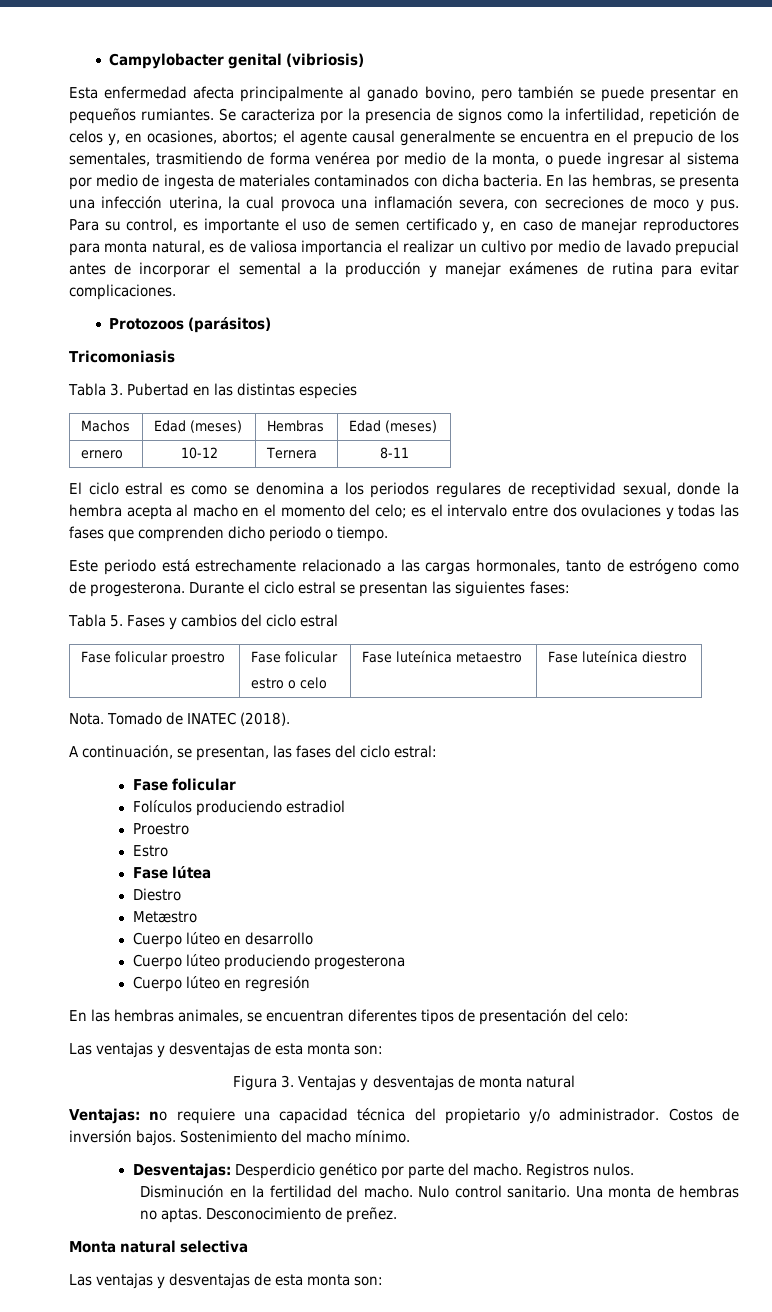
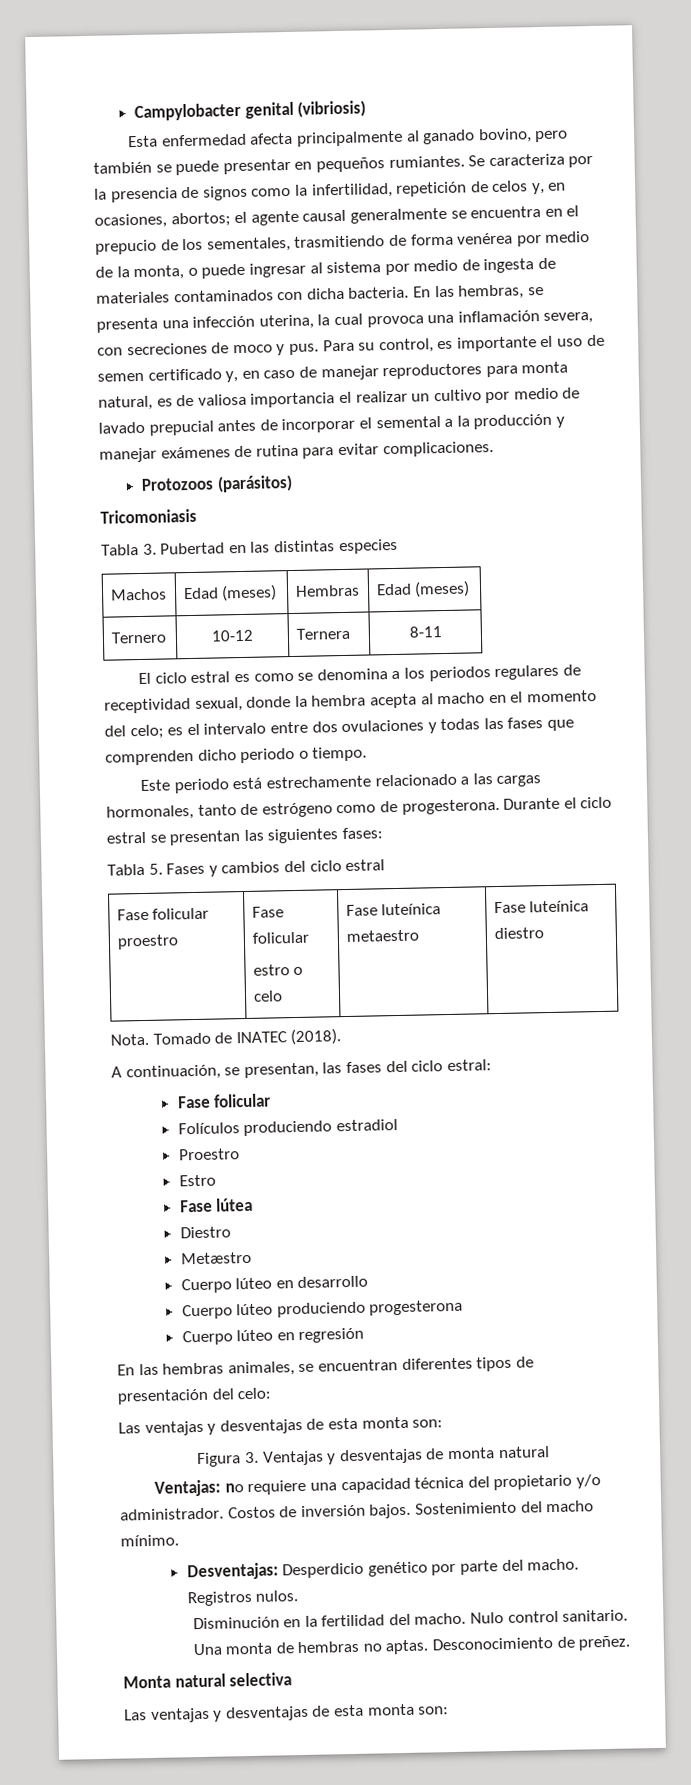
- ernero | 10-12 | Ternera | 8-11
+ Ternero | 10-12 | Ternera | 8-11

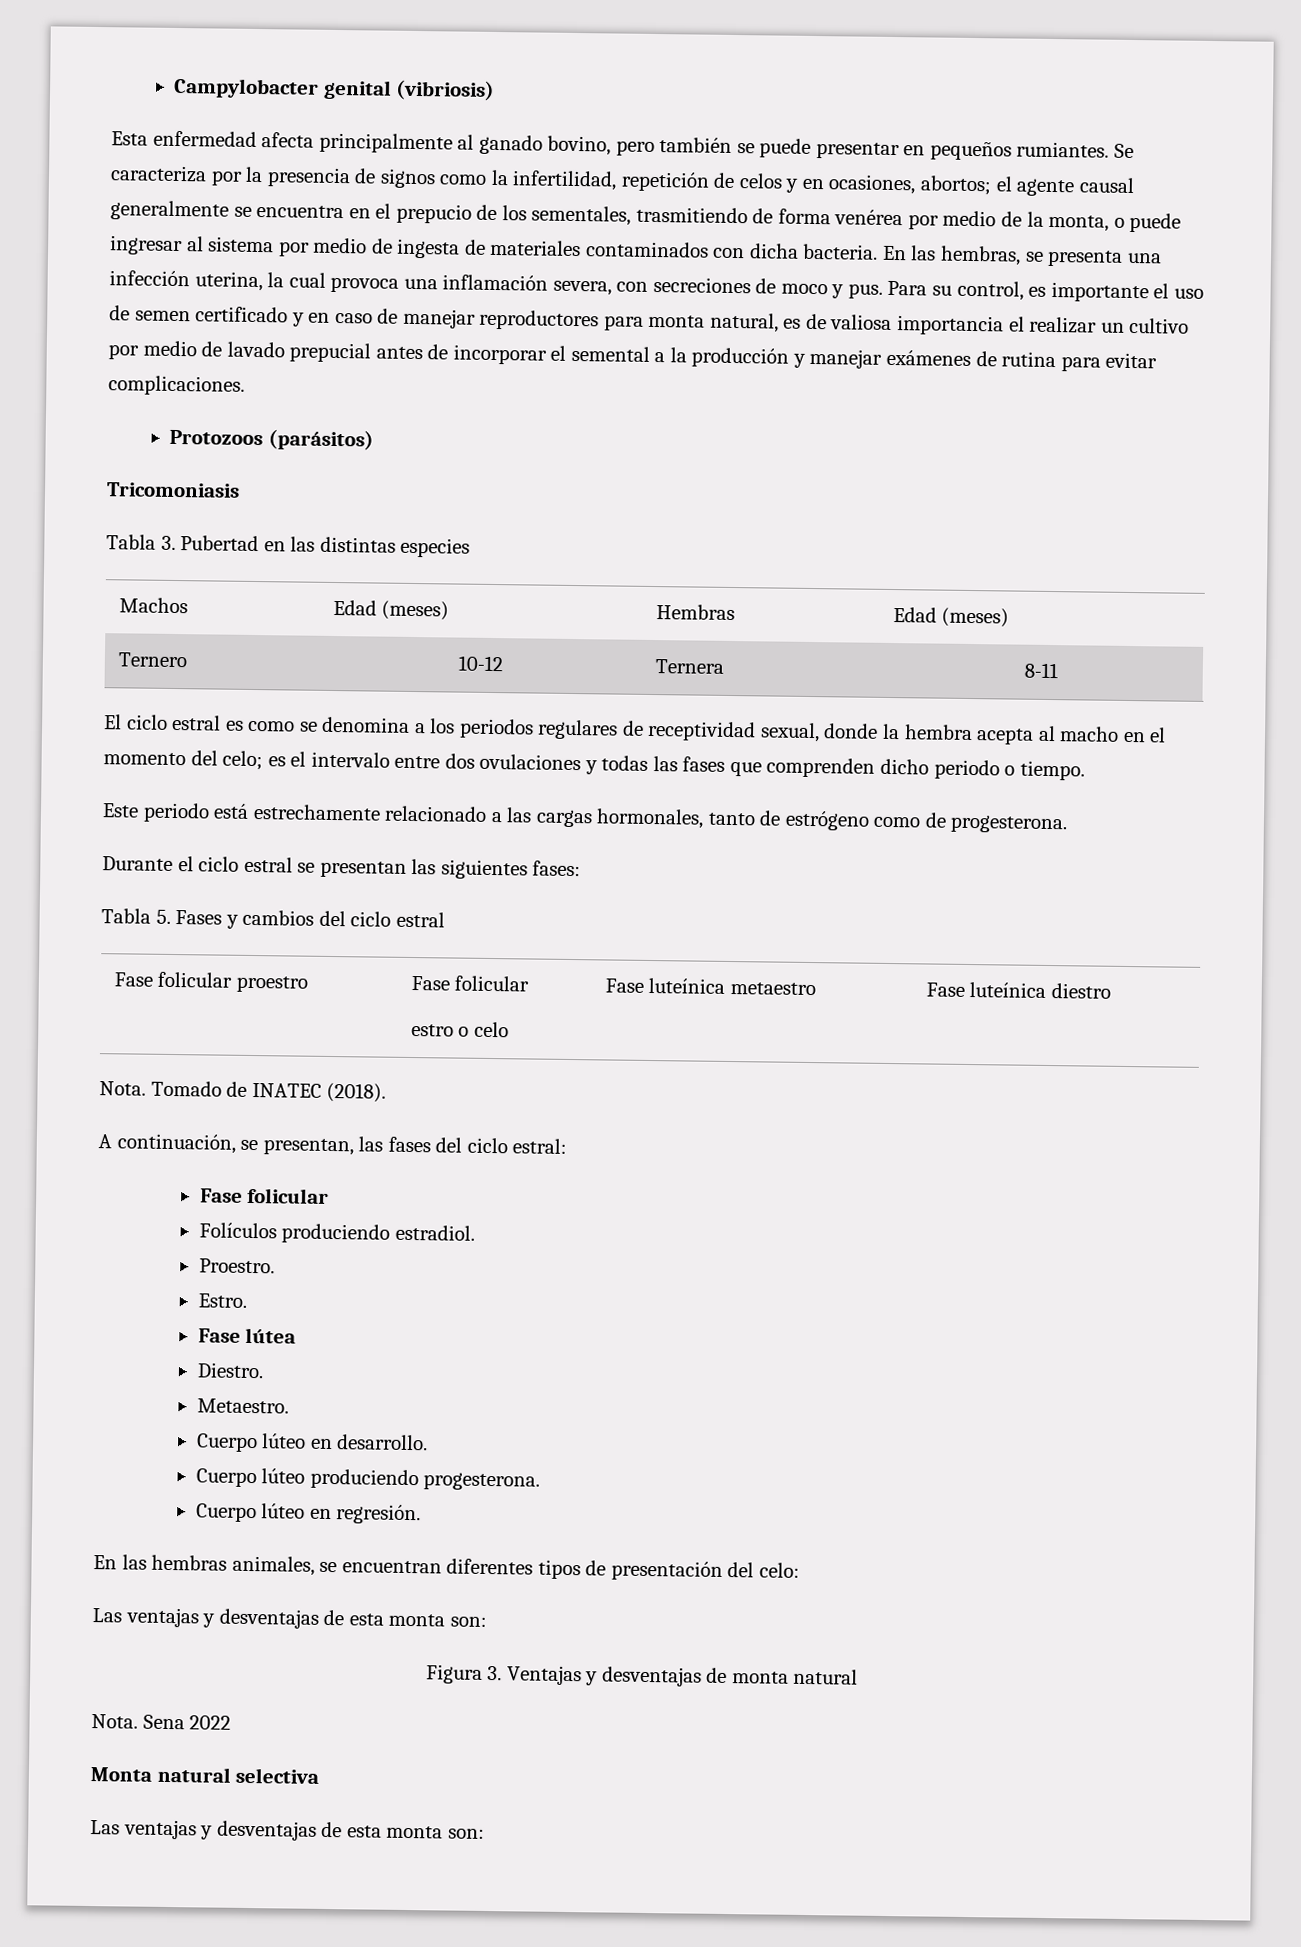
- Se caracteriza por la presencia de signos como la infertilidad, repetición de celos y, en ocasiones, abortos; el agente causal generalmente se encuentra en el prepucio de los sementales, trasmitiendo de forma venérea por medio de la monta, o puede ingresar al sistema por medio de ingesta de materiales contaminados con dicha bacteria.
+ Se caracteriza por la presencia de signos como la infertilidad, repetición de celos y en ocasiones, abortos; el agente causal generalmente se encuentra en el prepucio de los sementales, trasmitiendo de forma venérea por medio de la monta, o puede ingresar al sistema por medio de ingesta de materiales contaminados con dicha bacteria.
- Para su control, es importante el uso de semen certificado y, en caso de manejar reproductores para monta natural, es de valiosa importancia el realizar un cultivo por medio de lavado prepucial antes de incorporar el semental a la producción y manejar exámenes de rutina para evitar complicaciones.
+ Para su control, es importante el uso de semen certificado y en caso de manejar reproductores para monta natural, es de valiosa importancia el realizar un cultivo por medio de lavado prepucial antes de incorporar el semental a la producción y manejar exámenes de rutina para evitar complicaciones.
- Este periodo está estrechamente relacionado a las cargas hormonales, tanto de estrógeno como de progesterona. Durante el ciclo estral se presentan las siguientes fases:
+ Este periodo está estrechamente relacionado a las cargas hormonales, tanto de estrógeno como de progesterona.
+ Durante el ciclo estral se presentan las siguientes fases:
- Folículos produciendo estradiol
- Proestro
- Estro
+ Folículos produciendo estradiol.
+ Proestro.
+ Estro.
- Diestro
- Metæstro
- Cuerpo lúteo en desarrollo
+ Diestro.
+ Metaestro.
+ Cuerpo lúteo en desarrollo.
- Cuerpo lúteo produciendo progesterona
- Cuerpo lúteo en regresión
+ Cuerpo lúteo produciendo progesterona.
+ Cuerpo lúteo en regresión.
- Ventajas: no requiere una capacidad técnica del propietario y/o administrador. Costos de inversión bajos. Sostenimiento del macho mínimo.
- Desventajas: Desperdicio genético por parte del macho. Registros nulos.
- Disminución en la fertilidad del macho. Nulo control sanitario. Una monta de hembras no aptas. Desconocimiento de preñez.
+ Nota. Sena 2022

